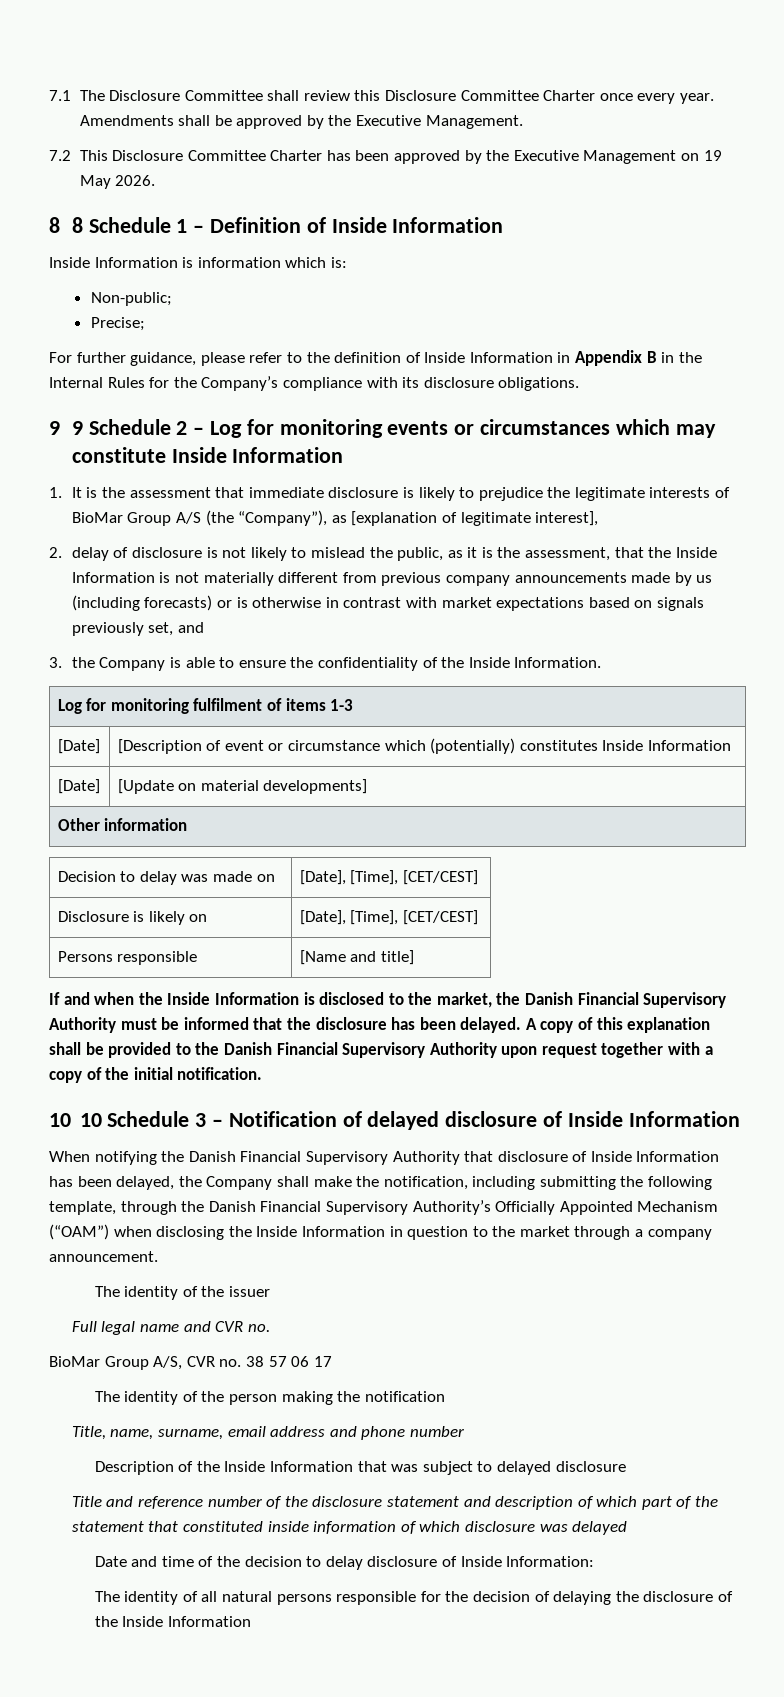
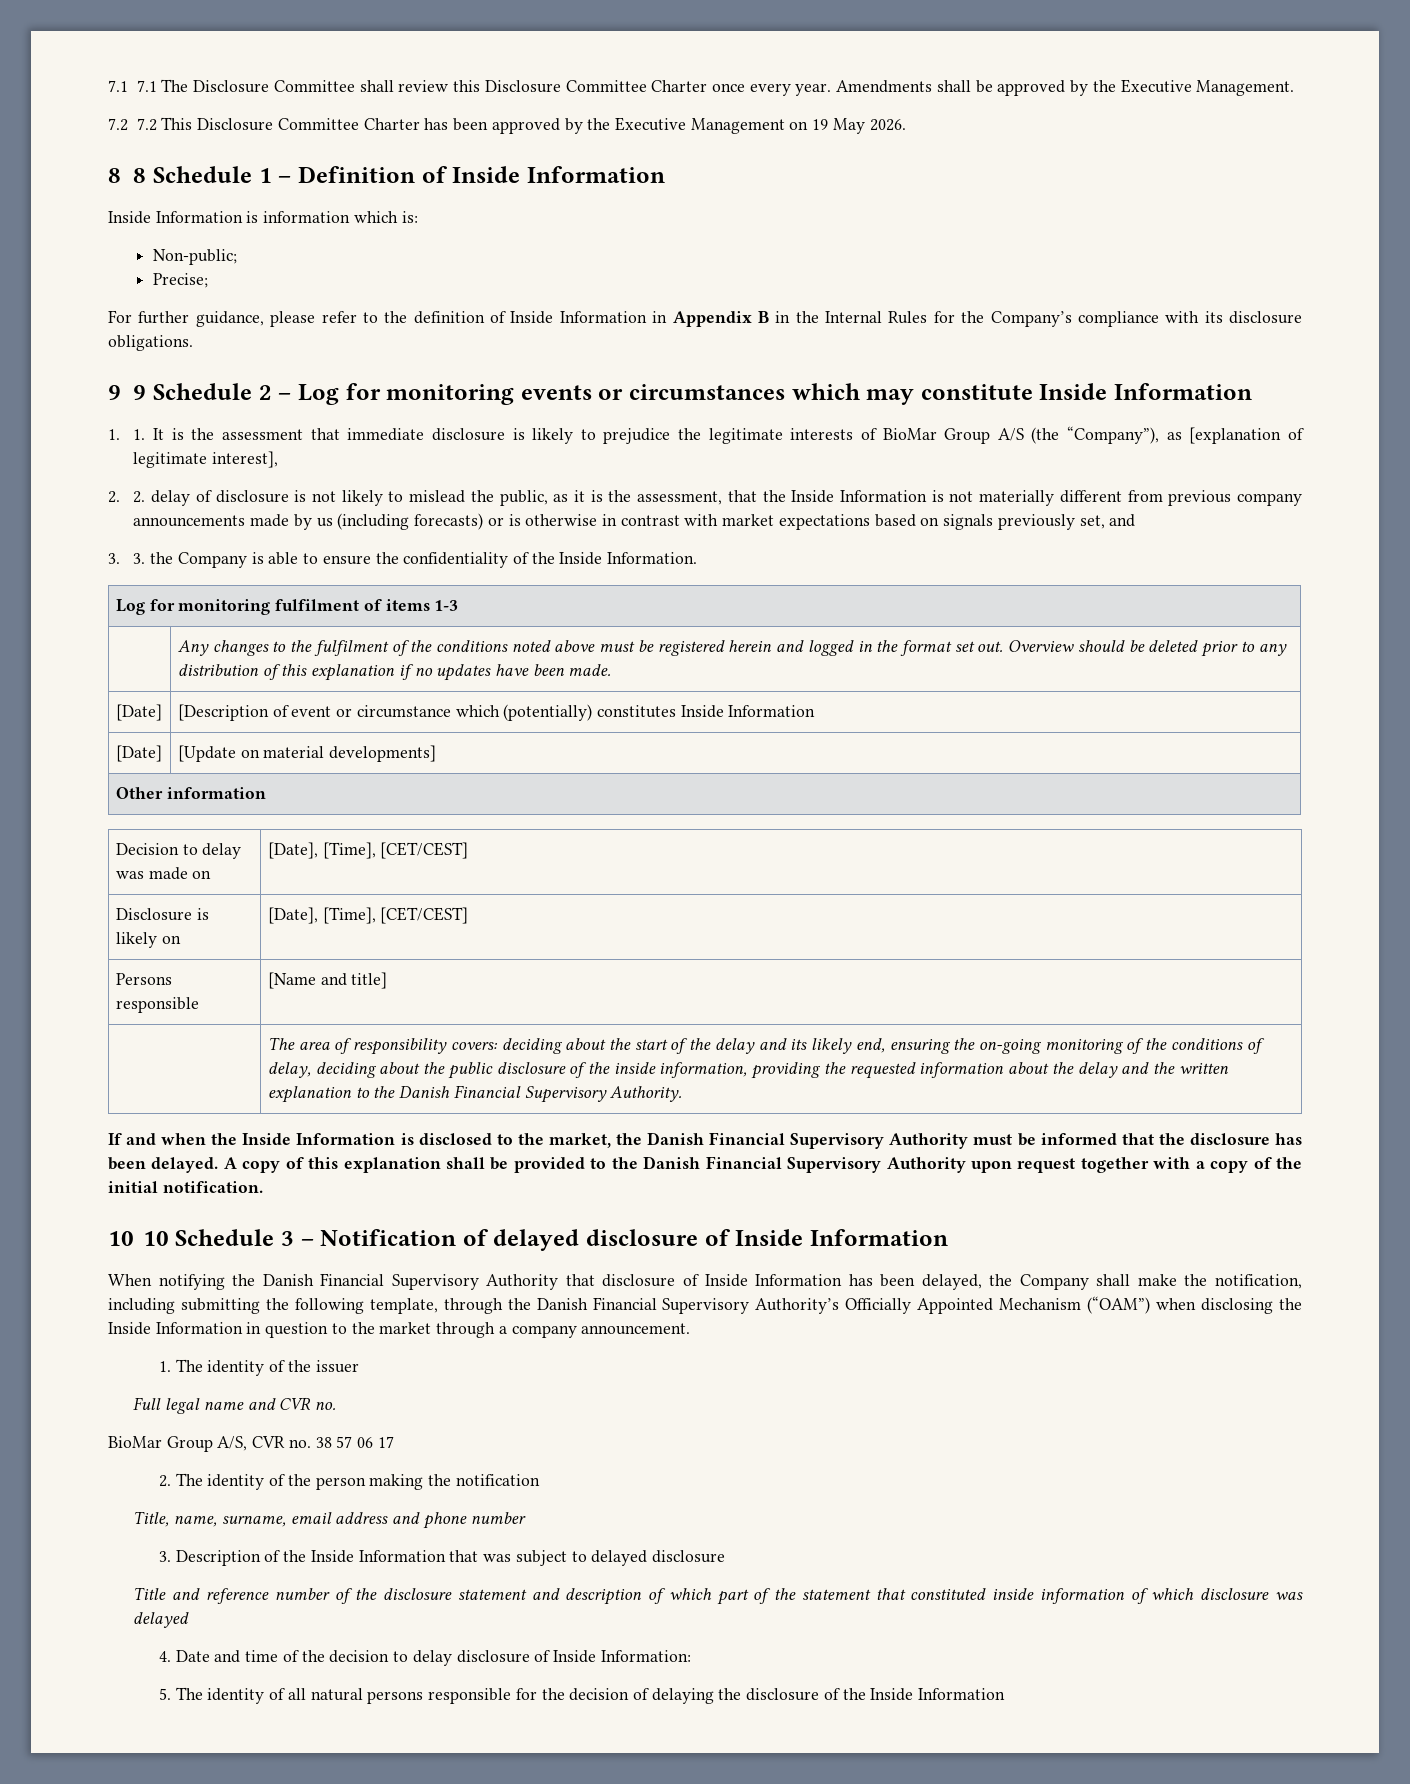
- 7.1 The Disclosure Committee shall review this Disclosure Committee Charter once every year.
+ 7.1 7.1 The Disclosure Committee shall review this Disclosure Committee Charter once every year.
- 7.2 This Disclosure Committee Charter has been approved by the Executive Management on 19 May 2026.
+ 7.2 7.2 This Disclosure Committee Charter has been approved by the Executive Management on 19 May 2026.
- 1. It is the assessment that immediate disclosure is likely to prejudice the legitimate interests of BioMar Group A/S (the “Company”), as [explanation of legitimate interest],
+ 1. 1. It is the assessment that immediate disclosure is likely to prejudice the legitimate interests of BioMar Group A/S (the “Company”), as [explanation of legitimate interest],
- 2. delay of disclosure is not likely to mislead the public, as it is the assessment, that the Inside Information is not materially different from previous company announcements made by us (including forecasts) or is otherwise in contrast with market expectations based on signals previously set, and
+ 2. 2. delay of disclosure is not likely to mislead the public, as it is the assessment, that the Inside Information is not materially different from previous company announcements made by us (including forecasts) or is otherwise in contrast with market expectations based on signals previously set, and
- 3. the Company is able to ensure the confidentiality of the Inside Information.
+ 3. 3. the Company is able to ensure the confidentiality of the Inside Information.
+ | Any changes to the fulfilment of the conditions noted above must be registered herein and logged in the format set out. Overview should be deleted prior to any distribution of this explanation if no updates have been made.
+ The area of responsibility covers: deciding about the start of the delay and its likely end, ensuring the on-going monitoring of the conditions of delay, deciding about the public disclosure of the inside information, providing the requested information about the delay and the written explanation to the Danish Financial Supervisory Authority.
- The identity of the issuer
+ 1. The identity of the issuer
- The identity of the person making the notification
+ 2. The identity of the person making the notification
- Description of the Inside Information that was subject to delayed disclosure
+ 3. Description of the Inside Information that was subject to delayed disclosure
- Date and time of the decision to delay disclosure of Inside Information:
+ 4. Date and time of the decision to delay disclosure of Inside Information:
- The identity of all natural persons responsible for the decision of delaying the disclosure of the Inside Information
+ 5. The identity of all natural persons responsible for the decision of delaying the disclosure of the Inside Information

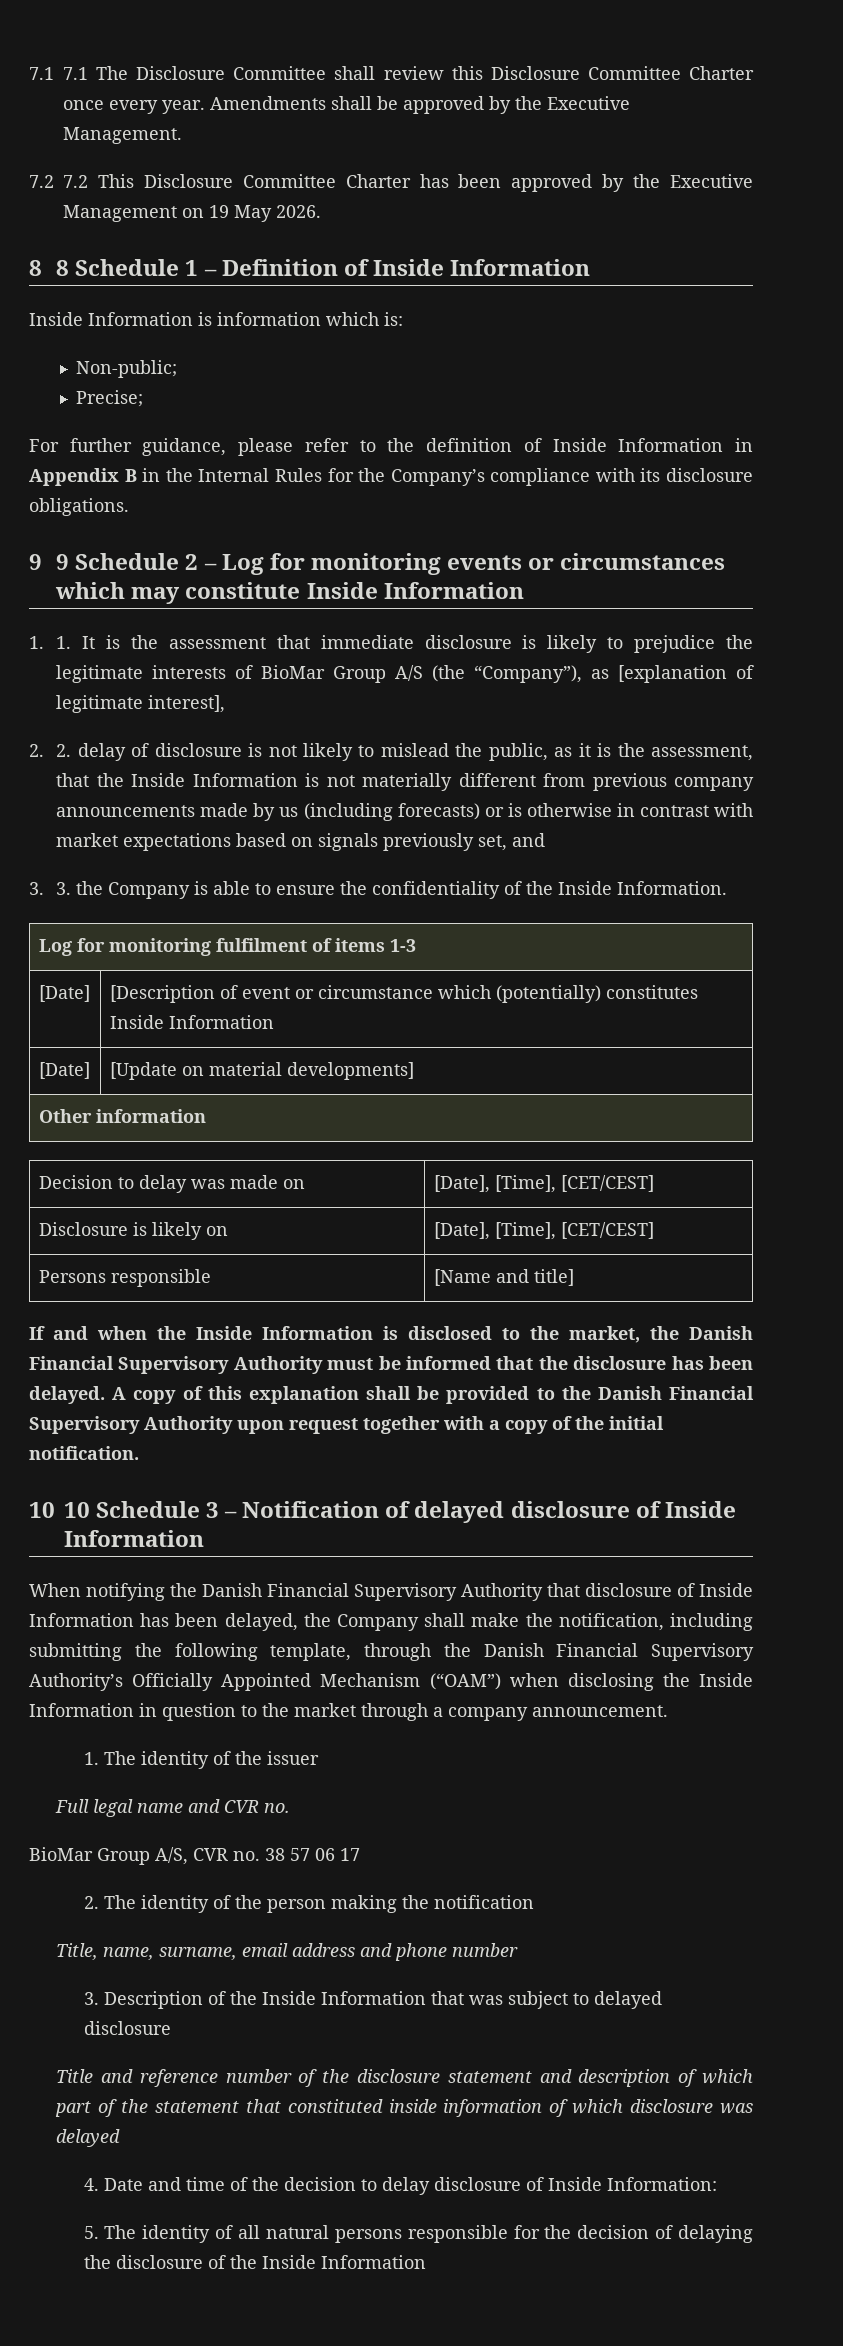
- | Any changes to the fulfilment of the conditions noted above must be registered herein and logged in the format set out. Overview should be deleted prior to any distribution of this explanation if no updates have been made.
- The area of responsibility covers: deciding about the start of the delay and its likely end, ensuring the on-going monitoring of the conditions of delay, deciding about the public disclosure of the inside information, providing the requested information about the delay and the written explanation to the Danish Financial Supervisory Authority.

